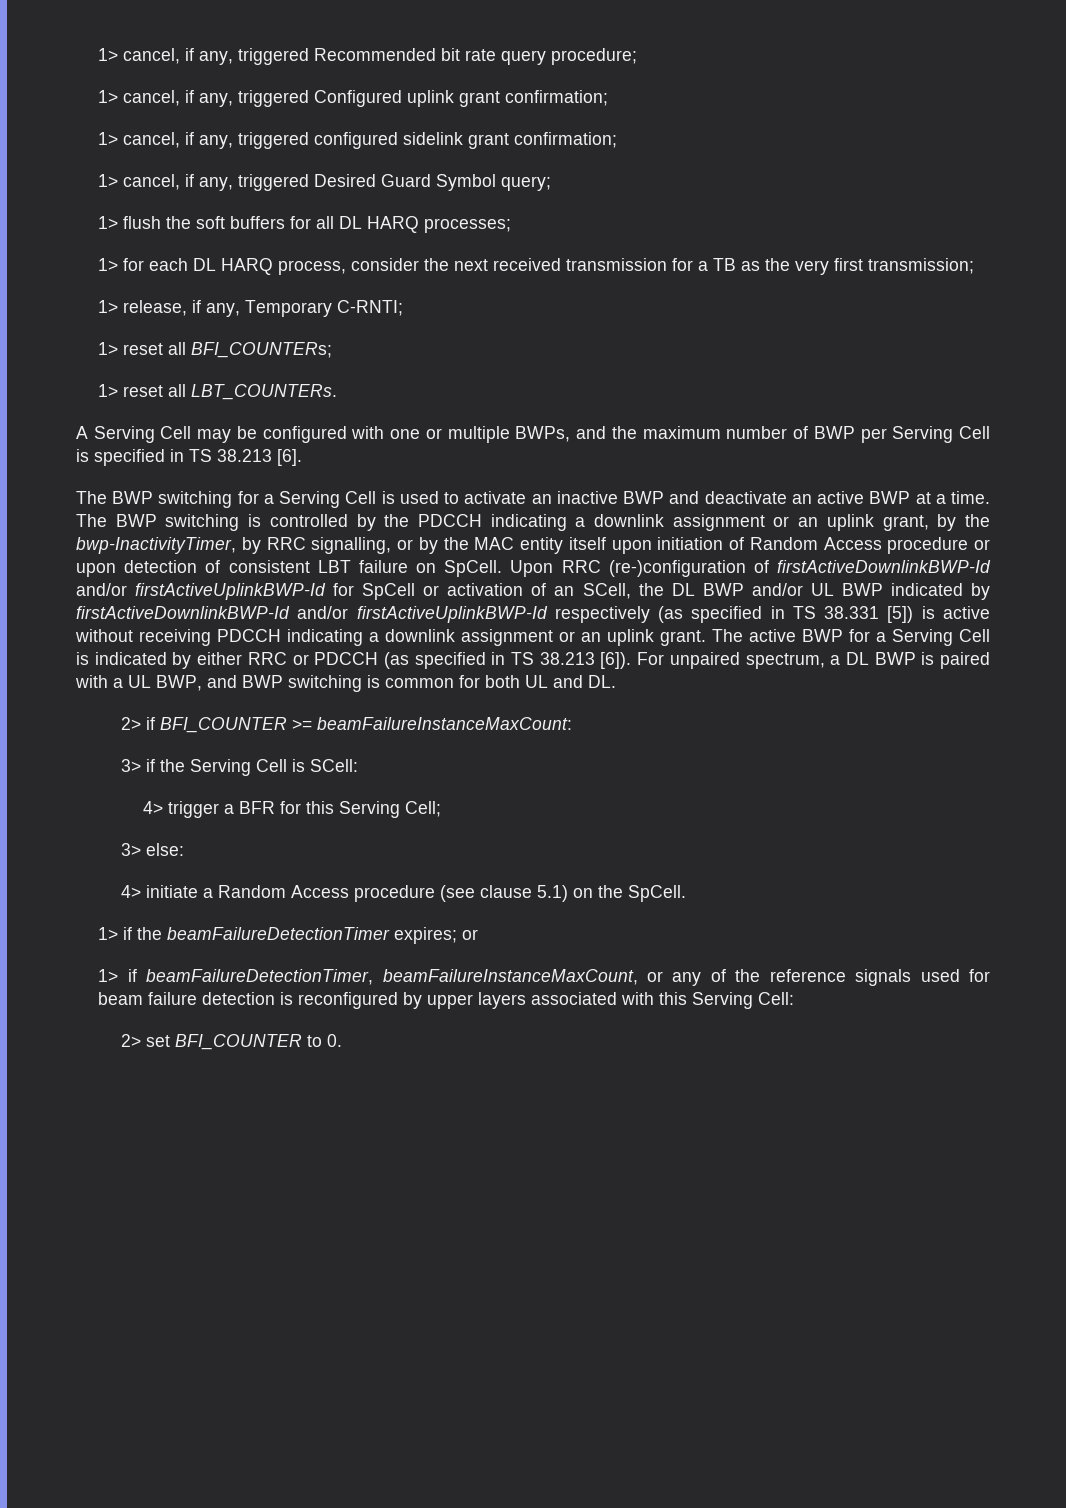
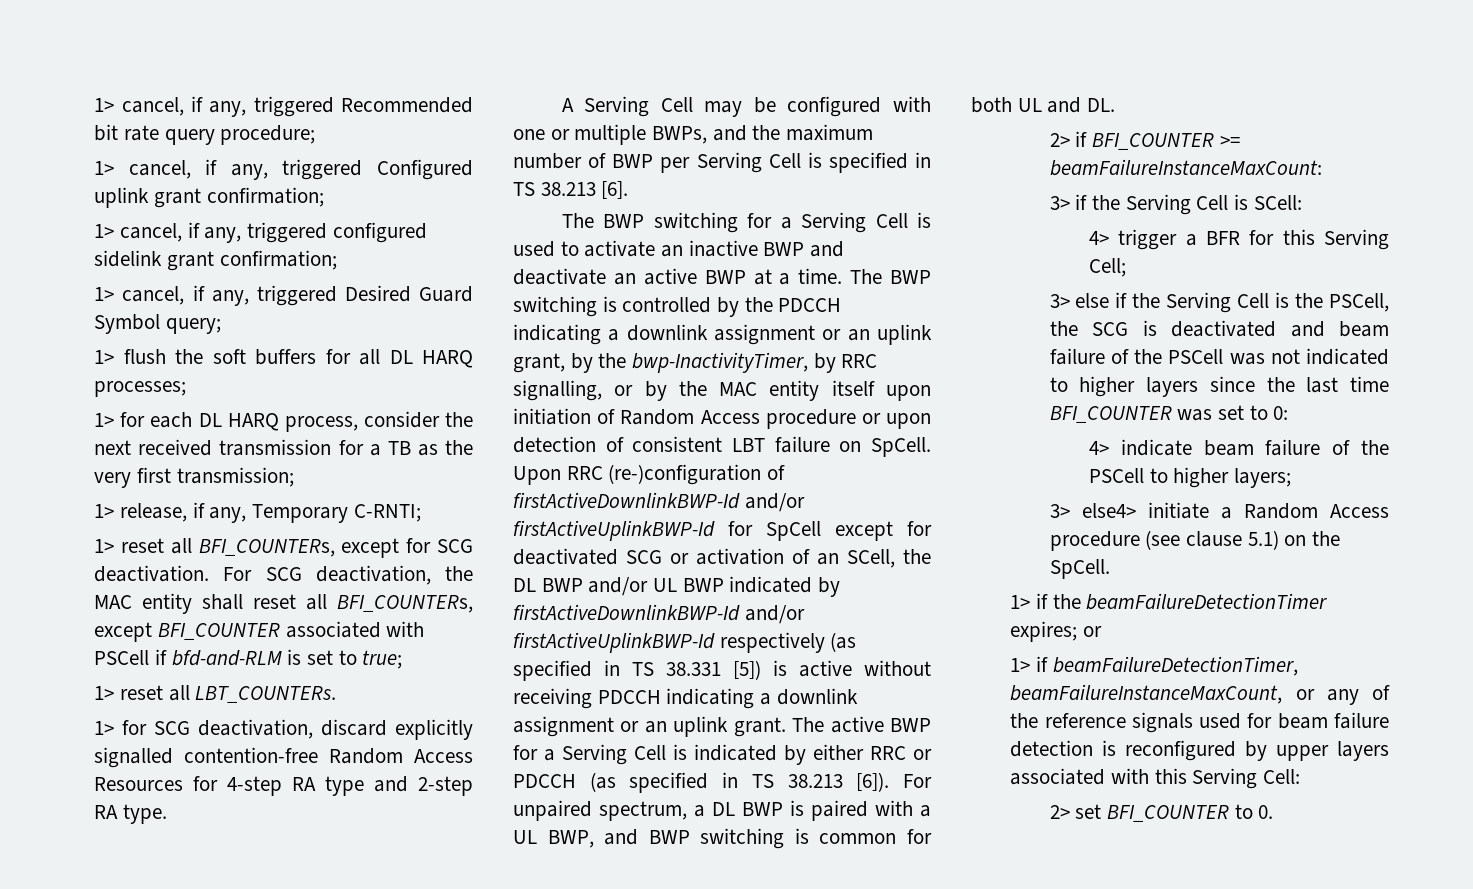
- 1> reset all BFI_COUNTERs;
+ 1> reset all BFI_COUNTERs, except for SCG deactivation. For SCG deactivation, the MAC entity shall reset all BFI_COUNTERs, except BFI_COUNTER associated with PSCell if bfd-and-RLM is set to true;
  1> reset all LBT_COUNTERs.
+ 1> for SCG deactivation, discard explicitly signalled contention-free Random Access Resources for 4-step RA type and 2-step RA type.
- Upon RRC (re-)configuration of firstActiveDownlinkBWP-Id and/or firstActiveUplinkBWP-Id for SpCell or activation of an SCell, the DL BWP and/or UL BWP indicated by firstActiveDownlinkBWP-Id and/or firstActiveUplinkBWP-Id respectively (as specified in TS 38.331 [5]) is active without receiving PDCCH indicating a downlink assignment or an uplink grant.
+ Upon RRC (re-)configuration of firstActiveDownlinkBWP-Id and/or firstActiveUplinkBWP-Id for SpCell except for deactivated SCG or activation of an SCell, the DL BWP and/or UL BWP indicated by firstActiveDownlinkBWP-Id and/or firstActiveUplinkBWP-Id respectively (as specified in TS 38.331 [5]) is active without receiving PDCCH indicating a downlink assignment or an uplink grant.
- 3> else:
- 4> initiate a Random Access procedure (see clause 5.1) on the SpCell.
+ 3> else if the Serving Cell is the PSCell, the SCG is deactivated and beam failure of the PSCell was not indicated to higher layers since the last time BFI_COUNTER was set to 0:
+ 4> indicate beam failure of the PSCell to higher layers;
+ 3> else4> initiate a Random Access procedure (see clause 5.1) on the SpCell.

